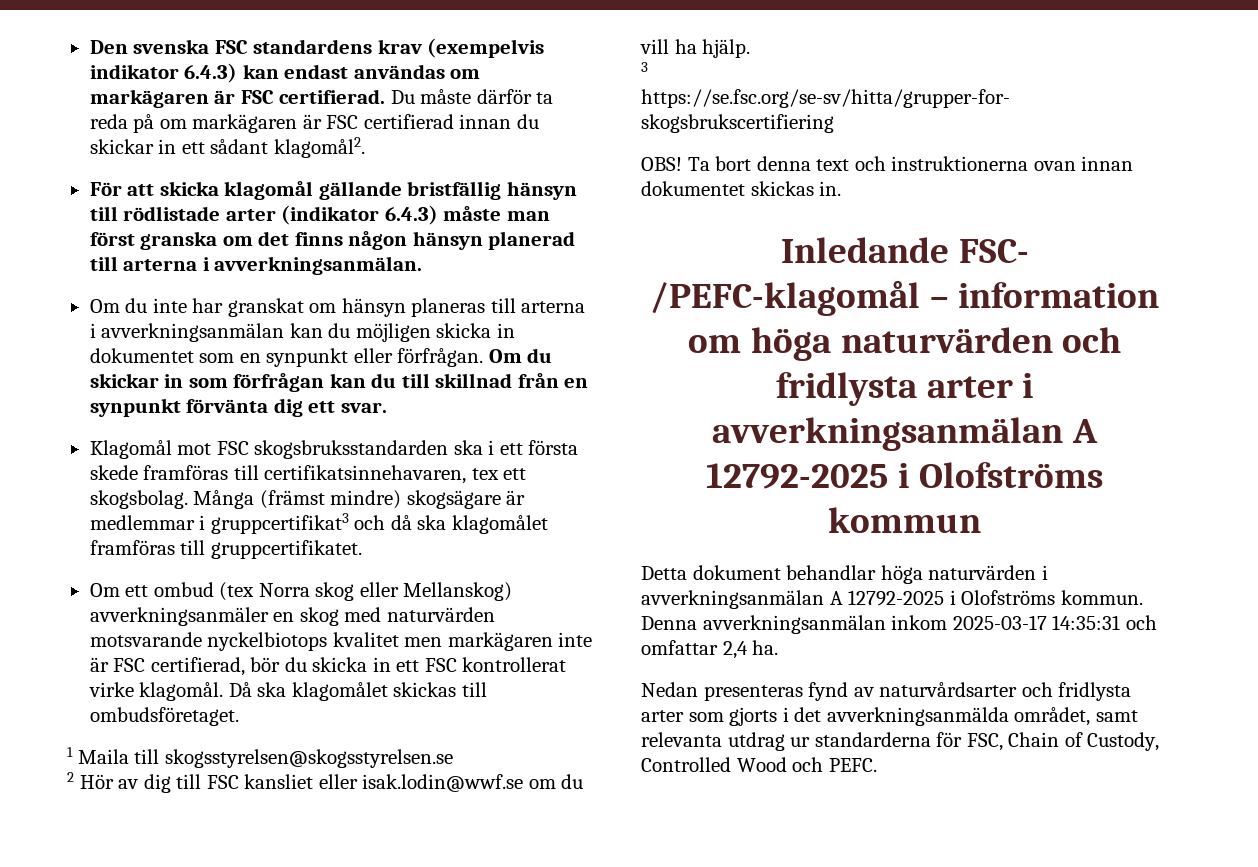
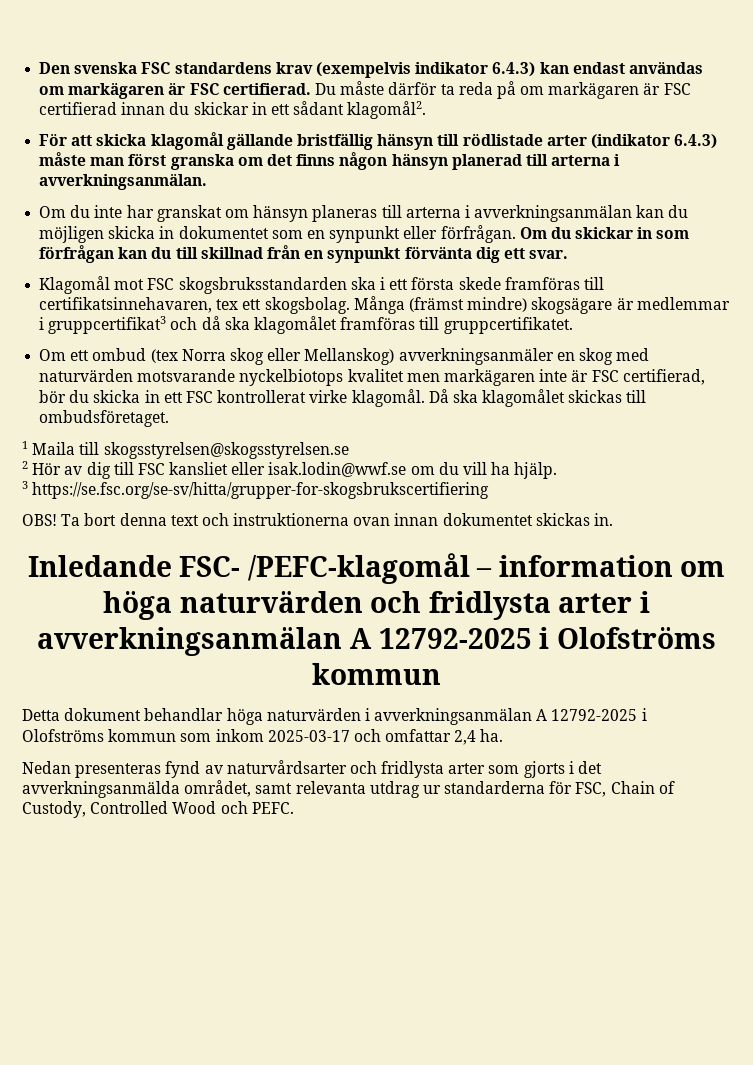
- Detta dokument behandlar höga naturvärden i avverkningsanmälan A 12792-2025 i Olofströms kommun. Denna avverkningsanmälan inkom 2025-03-17 14:35:31 och omfattar 2,4 ha.
+ Detta dokument behandlar höga naturvärden i avverkningsanmälan A 12792-2025 i Olofströms kommun som inkom 2025-03-17 och omfattar 2,4 ha.

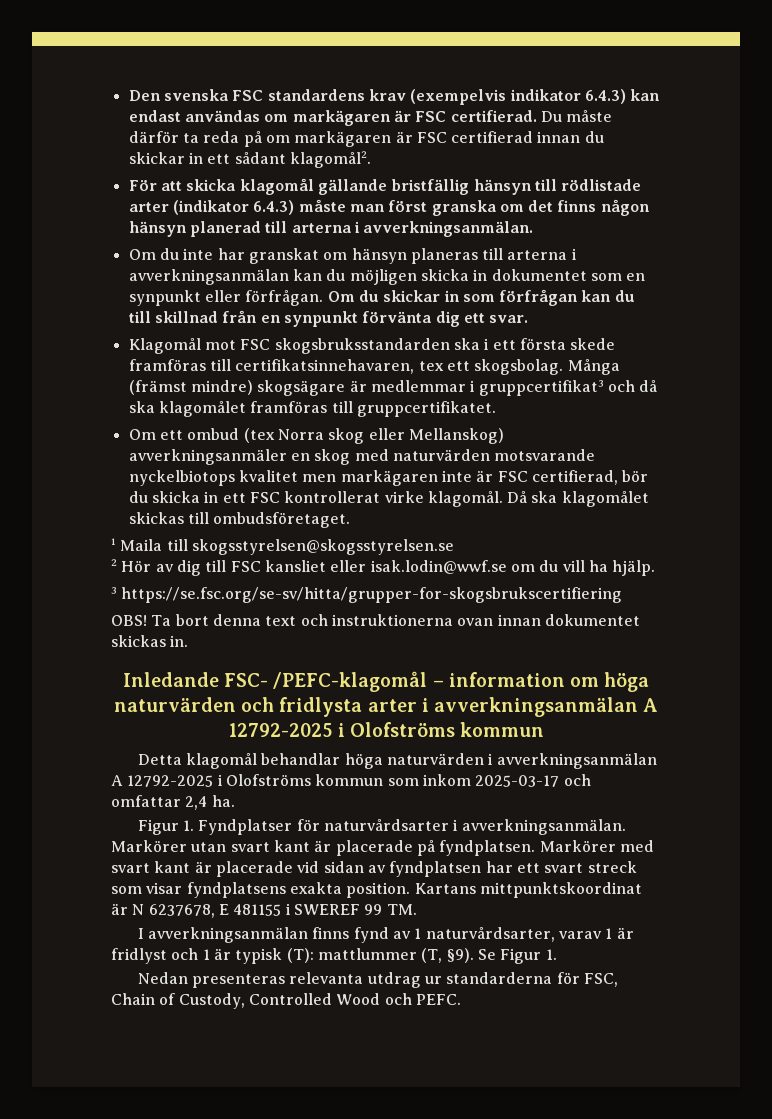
- Detta dokument behandlar höga naturvärden i avverkningsanmälan A 12792-2025 i Olofströms kommun som inkom 2025-03-17 och omfattar 2,4 ha.
+ Detta klagomål behandlar höga naturvärden i avverkningsanmälan A 12792-2025 i Olofströms kommun som inkom 2025-03-17 och omfattar 2,4 ha.
- Nedan presenteras fynd av naturvårdsarter och fridlysta arter som gjorts i det avverkningsanmälda området, samt relevanta utdrag ur standarderna för FSC, Chain of Custody, Controlled Wood och PEFC.
+ Figur 1. Fyndplatser för naturvårdsarter i avverkningsanmälan. Markörer utan svart kant är placerade på fyndplatsen. Markörer med svart kant är placerade vid sidan av fyndplatsen har ett svart streck som visar fyndplatsens exakta position. Kartans mittpunktskoordinat är N 6237678, E 481155 i SWEREF 99 TM.
+ I avverkningsanmälan finns fynd av 1 naturvårdsarter, varav 1 är fridlyst och 1 är typisk (T): mattlummer (T, §9). Se Figur 1.
+ Nedan presenteras relevanta utdrag ur standarderna för FSC, Chain of Custody, Controlled Wood och PEFC.

